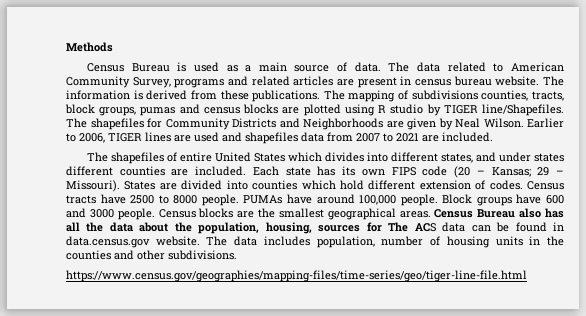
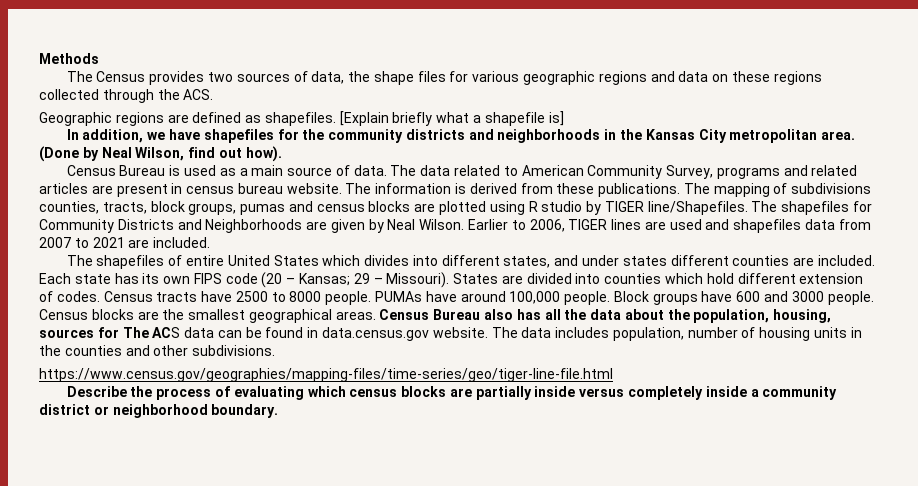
+ The Census provides two sources of data, the shape files for various geographic regions and data on these regions collected through the ACS.
+ Geographic regions are defined as shapefiles. [Explain briefly what a shapefile is]
+ In addition, we have shapefiles for the community districts and neighborhoods in the Kansas City metropolitan area. (Done by Neal Wilson, find out how).
+ Describe the process of evaluating which census blocks are partially inside versus completely inside a community district or neighborhood boundary.

